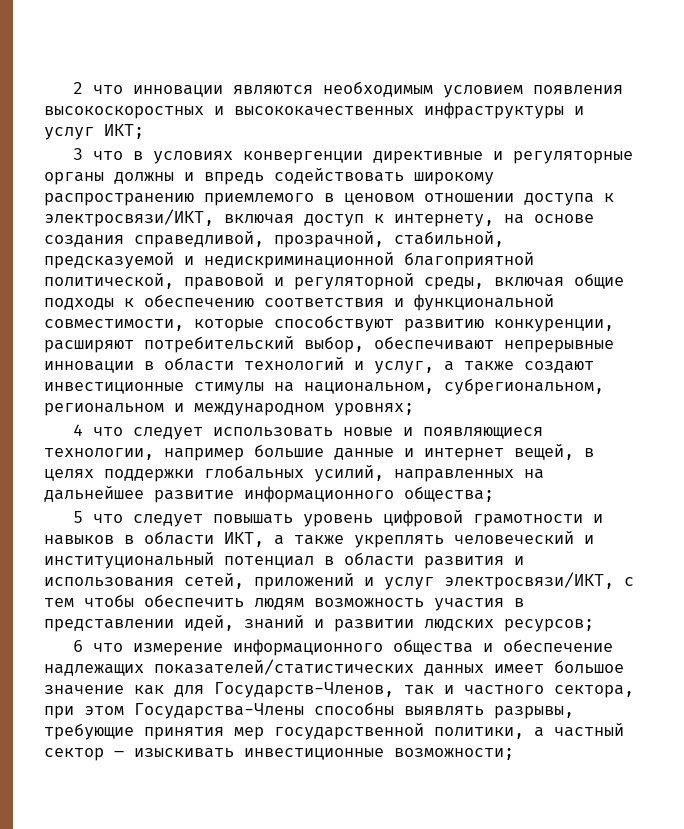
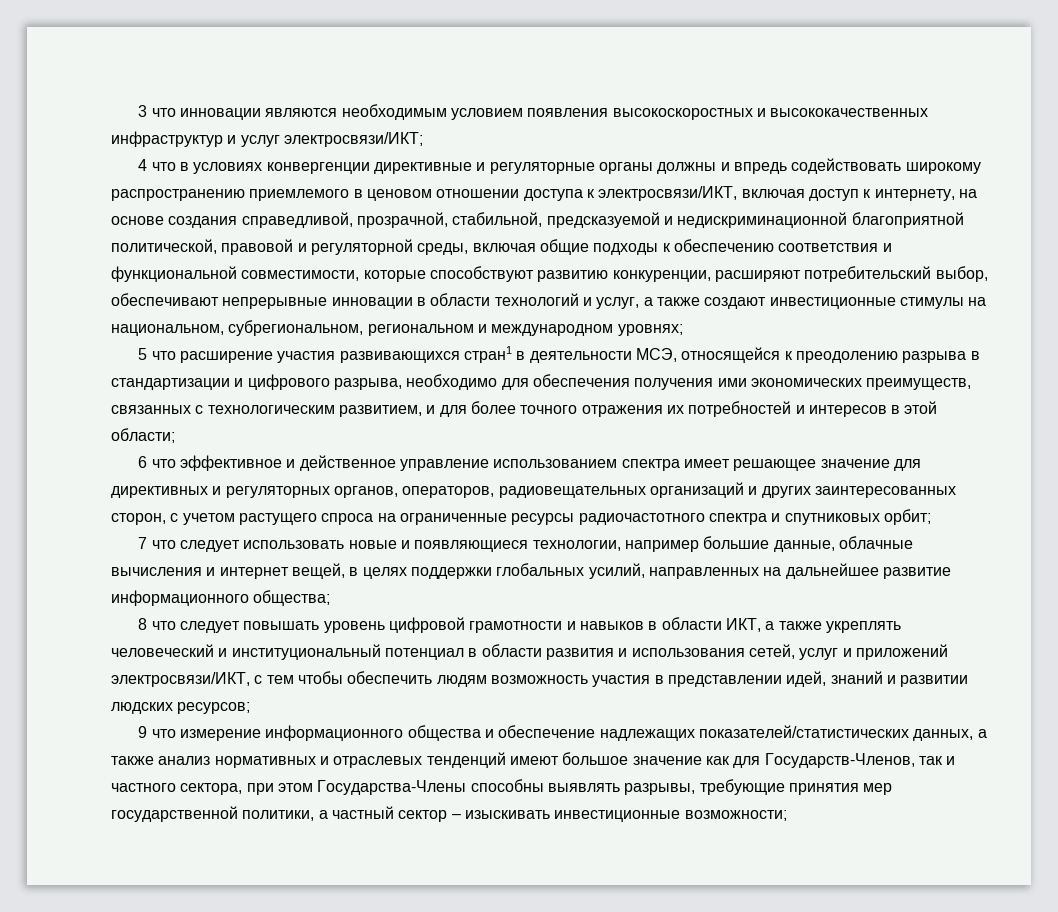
- 2 что инновации являются необходимым условием появления высокоскоростных и высококачественных инфраструктуры и услуг ИКТ;
- 3 что в условиях конвергенции директивные и регуляторные органы должны и впредь содействовать широкому распространению приемлемого в ценовом отношении доступа к электросвязи/ИКТ, включая доступ к интернету, на основе создания справедливой, прозрачной, стабильной, предсказуемой и недискриминационной благоприятной политической, правовой и регуляторной среды, включая общие подходы к обеспечению соответствия и функциональной совместимости, которые способствуют развитию конкуренции, расширяют потребительский выбор, обеспечивают непрерывные инновации в области технологий и услуг, а также создают инвестиционные стимулы на национальном, субрегиональном, региональном и международном уровнях;
+ 3 что инновации являются необходимым условием появления высокоскоростных и высококачественных инфраструктур и услуг электросвязи/ИКТ;
+ 4 что в условиях конвергенции директивные и регуляторные органы должны и впредь содействовать широкому распространению приемлемого в ценовом отношении доступа к электросвязи/ИКТ, включая доступ к интернету, на основе создания справедливой, прозрачной, стабильной, предсказуемой и недискриминационной благоприятной политической, правовой и регуляторной среды, включая общие подходы к обеспечению соответствия и функциональной совместимости, которые способствуют развитию конкуренции, расширяют потребительский выбор, обеспечивают непрерывные инновации в области технологий и услуг, а также создают инвестиционные стимулы на национальном, субрегиональном, региональном и международном уровнях;
- 4 что следует использовать новые и появляющиеся технологии, например большие данные и интернет вещей, в целях поддержки глобальных усилий, направленных на дальнейшее развитие информационного общества;
+ 5 что расширение участия развивающихся стран1 в деятельности МСЭ, относящейся к преодолению разрыва в стандартизации и цифрового разрыва, необходимо для обеспечения получения ими экономических преимуществ, связанных с технологическим развитием, и для более точного отражения их потребностей и интересов в этой области;
+ 6 что эффективное и действенное управление использованием спектра имеет решающее значение для директивных и регуляторных органов, операторов, радиовещательных организаций и других заинтересованных сторон, с учетом растущего спроса на ограниченные ресурсы радиочастотного спектра и спутниковых орбит;
+ 7 что следует использовать новые и появляющиеся технологии, например большие данные, облачные вычисления и интернет вещей, в целях поддержки глобальных усилий, направленных на дальнейшее развитие информационного общества;
- 5 что следует повышать уровень цифровой грамотности и навыков в области ИКТ, а также укреплять человеческий и институциональный потенциал в области развития и использования сетей, приложений и услуг электросвязи/ИКТ, с тем чтобы обеспечить людям возможность участия в представлении идей, знаний и развитии людских ресурсов;
+ 8 что следует повышать уровень цифровой грамотности и навыков в области ИКТ, а также укреплять человеческий и институциональный потенциал в области развития и использования сетей, услуг и приложений электросвязи/ИКТ, с тем чтобы обеспечить людям возможность участия в представлении идей, знаний и развитии людских ресурсов;
- 6 что измерение информационного общества и обеспечение надлежащих показателей/статистических данных имеет большое значение как для Государств-Членов, так и частного сектора, при этом Государства-Члены способны выявлять разрывы, требующие принятия мер государственной политики, а частный сектор – изыскивать инвестиционные возможности;
+ 9 что измерение информационного общества и обеспечение надлежащих показателей/статистических данных, а также анализ нормативных и отраслевых тенденций имеют большое значение как для Государств-Членов, так и частного сектора, при этом Государства-Члены способны выявлять разрывы, требующие принятия мер государственной политики, а частный сектор – изыскивать инвестиционные возможности;

